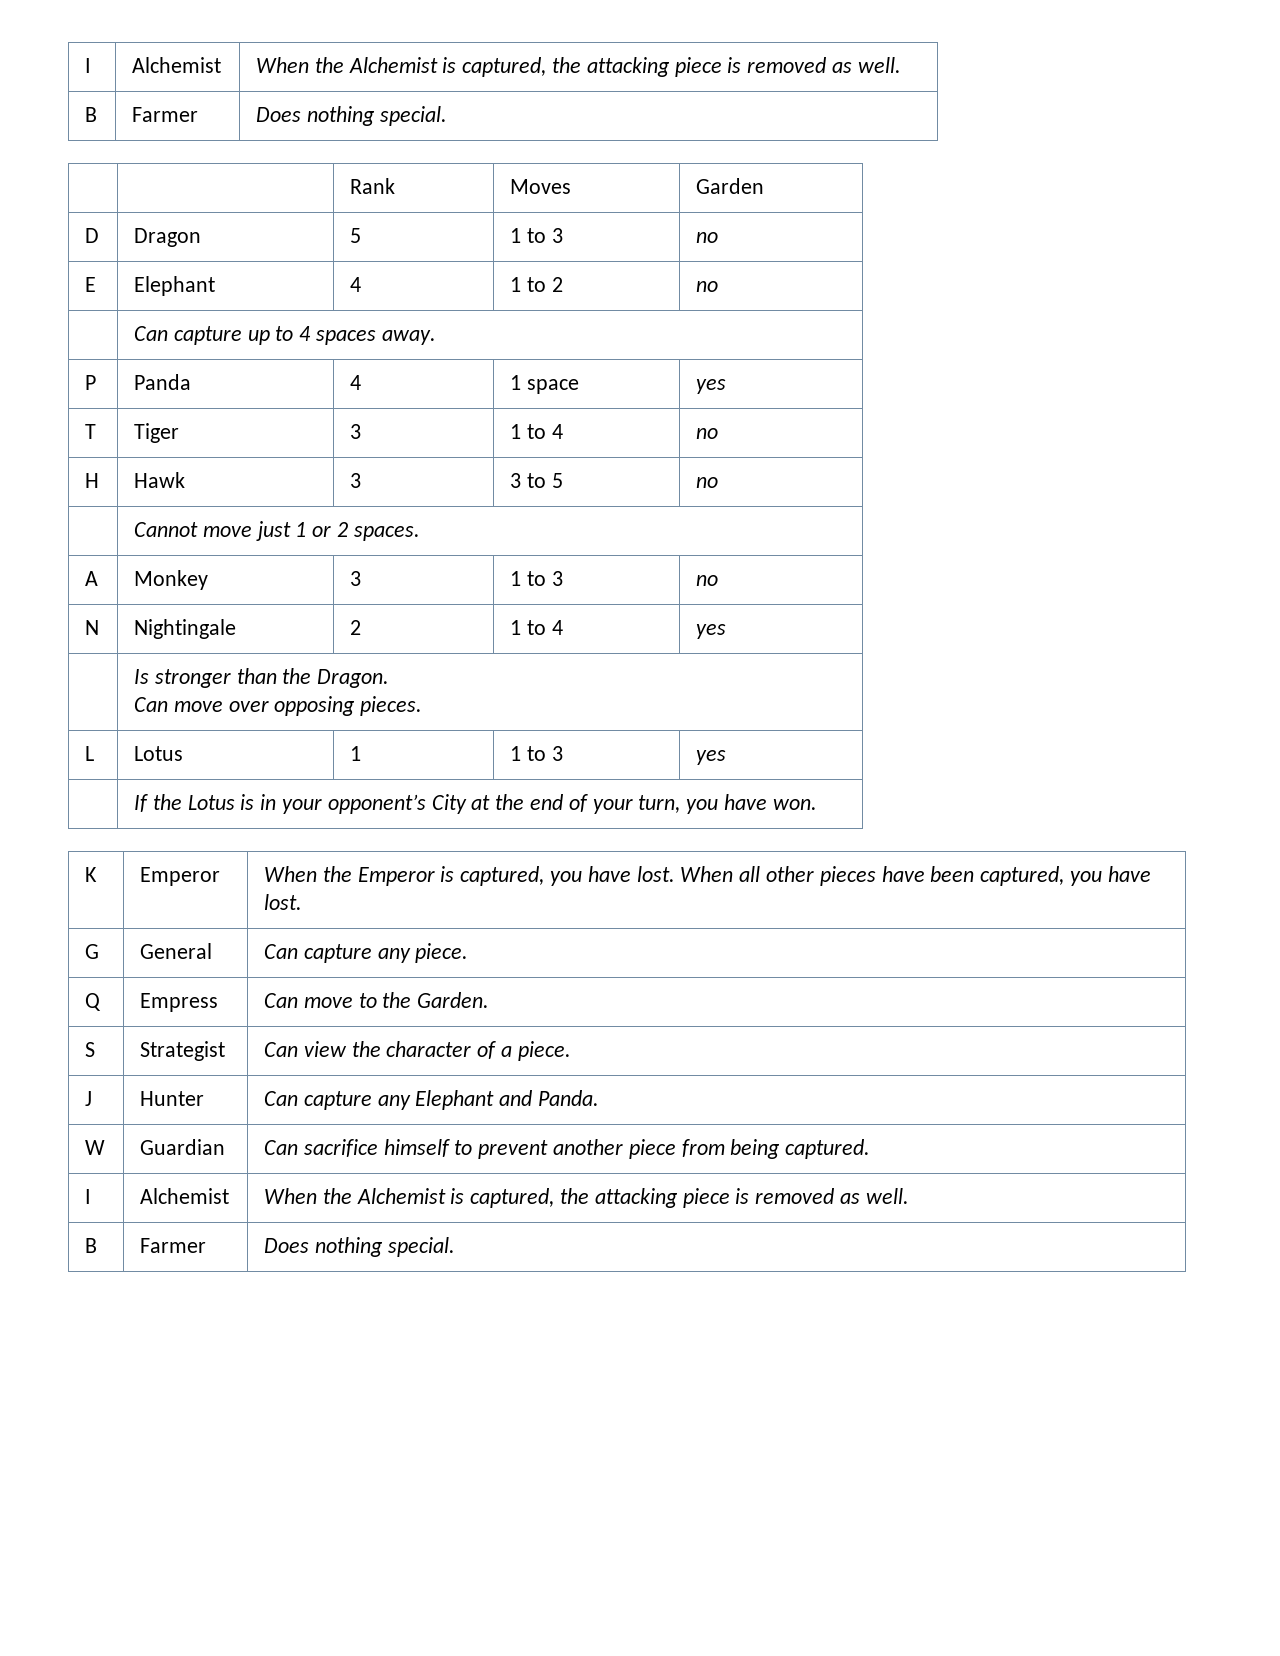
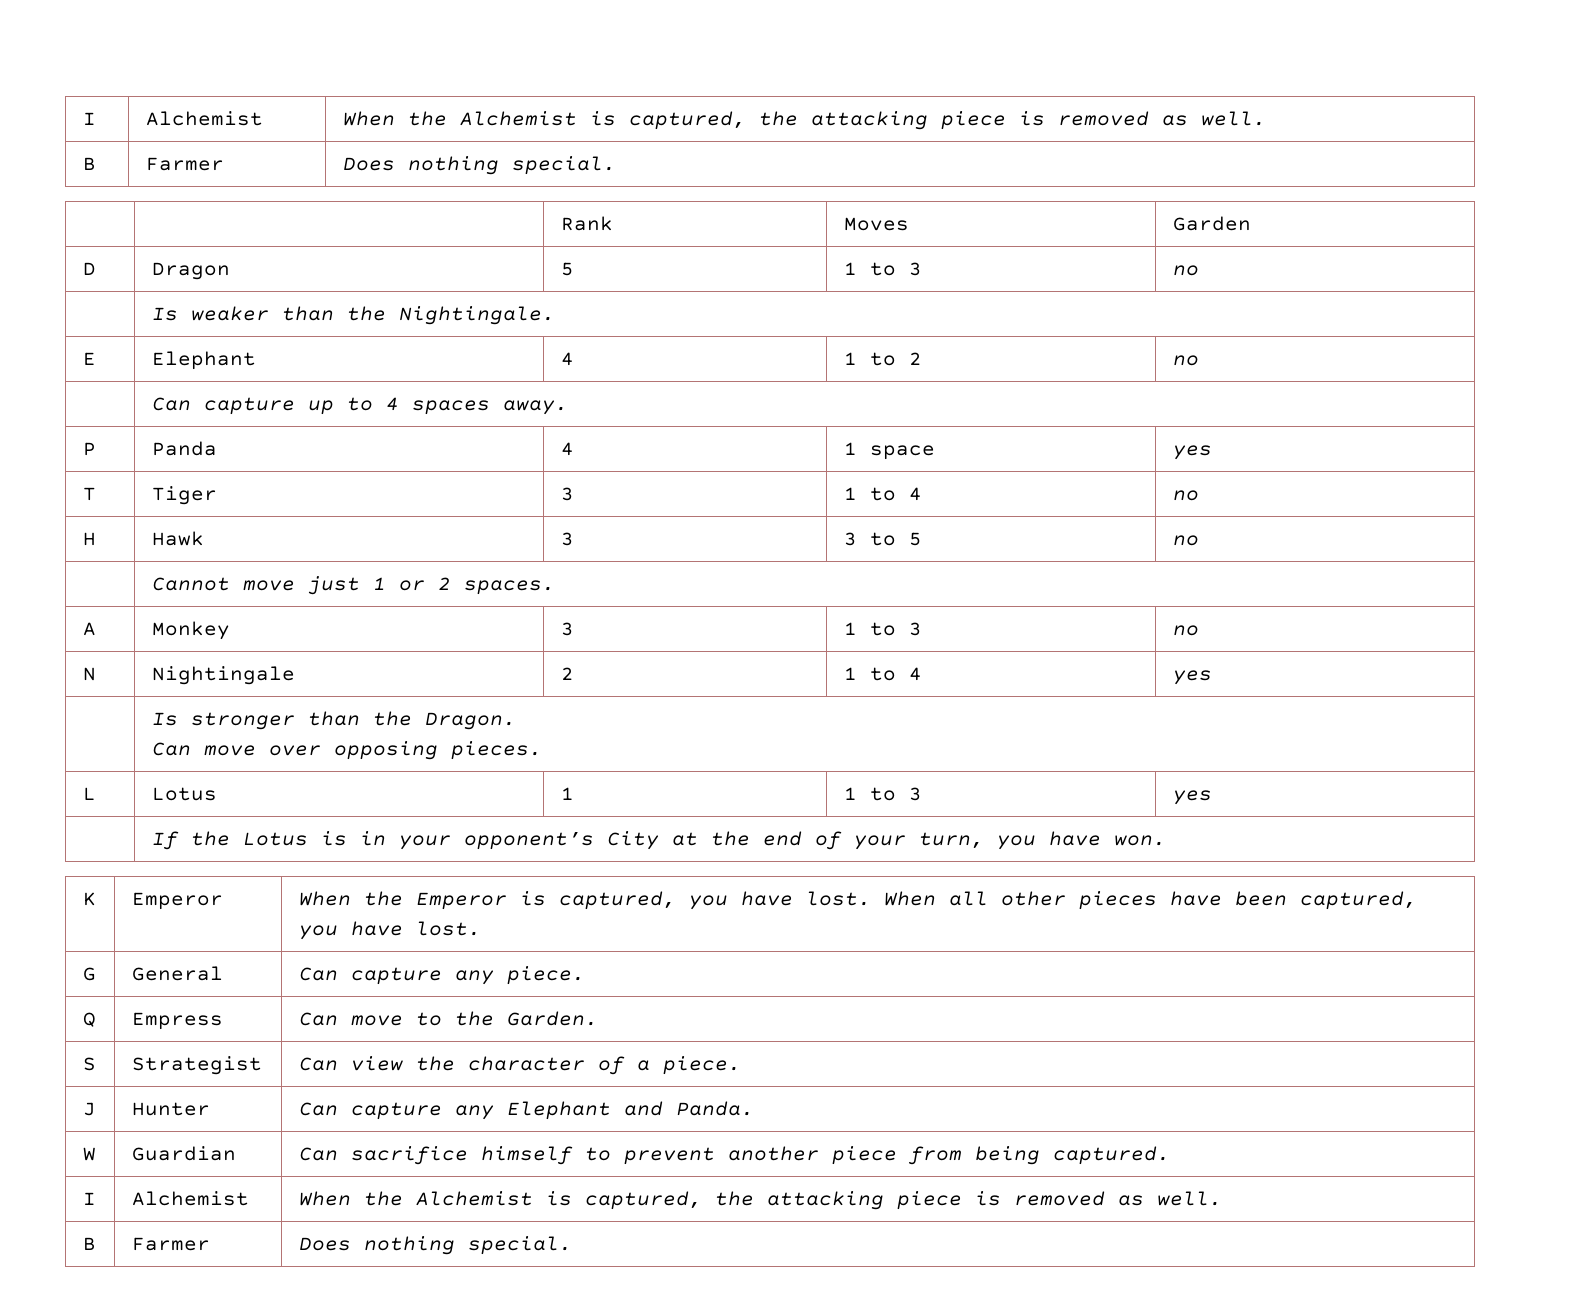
+ | Is weaker than the Nightingale.

